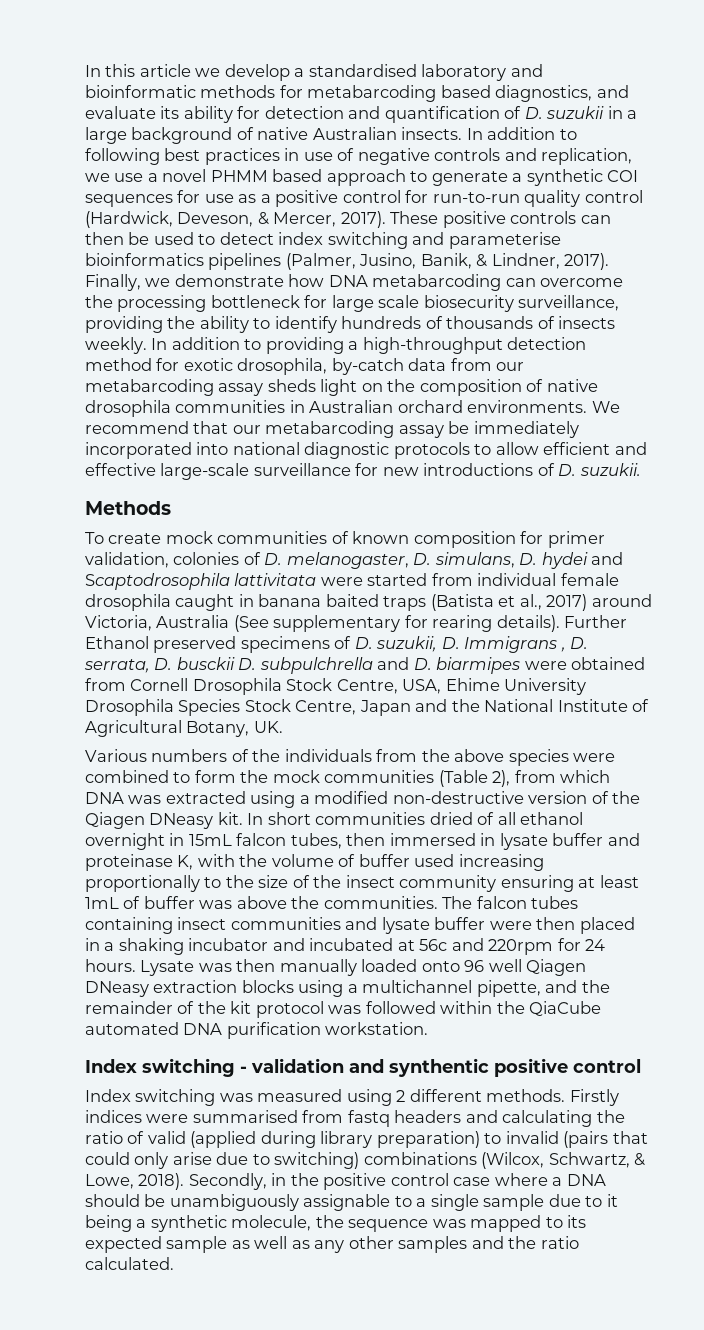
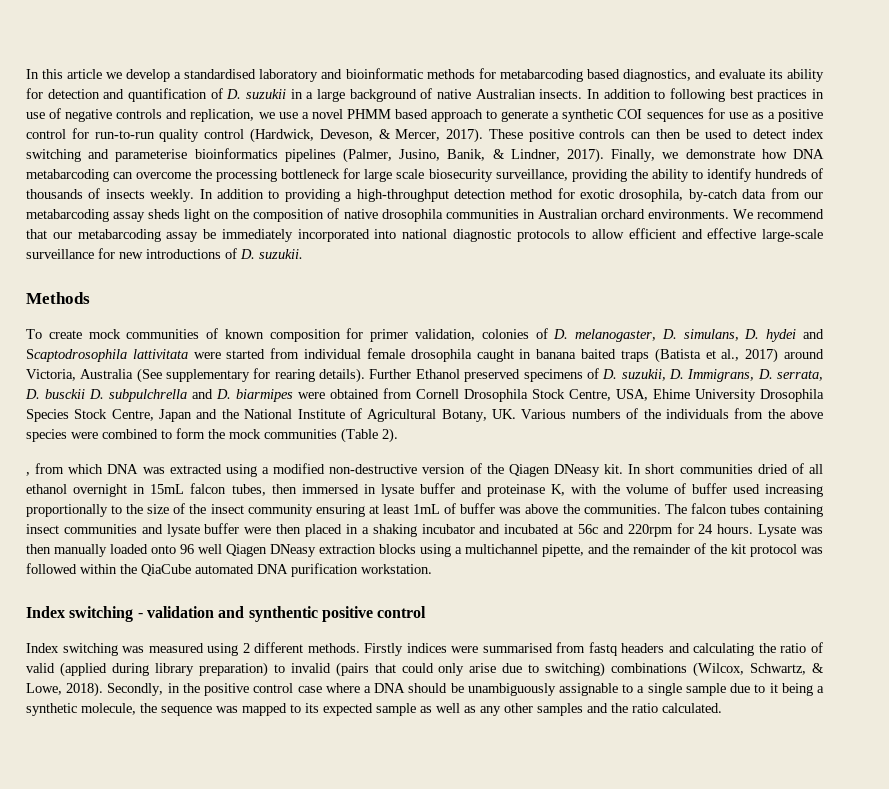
- Further Ethanol preserved specimens of D. suzukii, D. Immigrans , D. serrata, D. busckii D. subpulchrella and D. biarmipes were obtained from Cornell Drosophila Stock Centre, USA, Ehime University Drosophila Species Stock Centre, Japan and the National Institute of Agricultural Botany, UK.
- Various numbers of the individuals from the above species were combined to form the mock communities (Table 2), from which DNA was extracted using a modified non-destructive version of the Qiagen DNeasy kit.
+ Further Ethanol preserved specimens of D. suzukii, D. Immigrans, D. serrata, D. busckii D. subpulchrella and D. biarmipes were obtained from Cornell Drosophila Stock Centre, USA, Ehime University Drosophila Species Stock Centre, Japan and the National Institute of Agricultural Botany, UK. Various numbers of the individuals from the above species were combined to form the mock communities (Table 2).
+ , from which DNA was extracted using a modified non-destructive version of the Qiagen DNeasy kit.

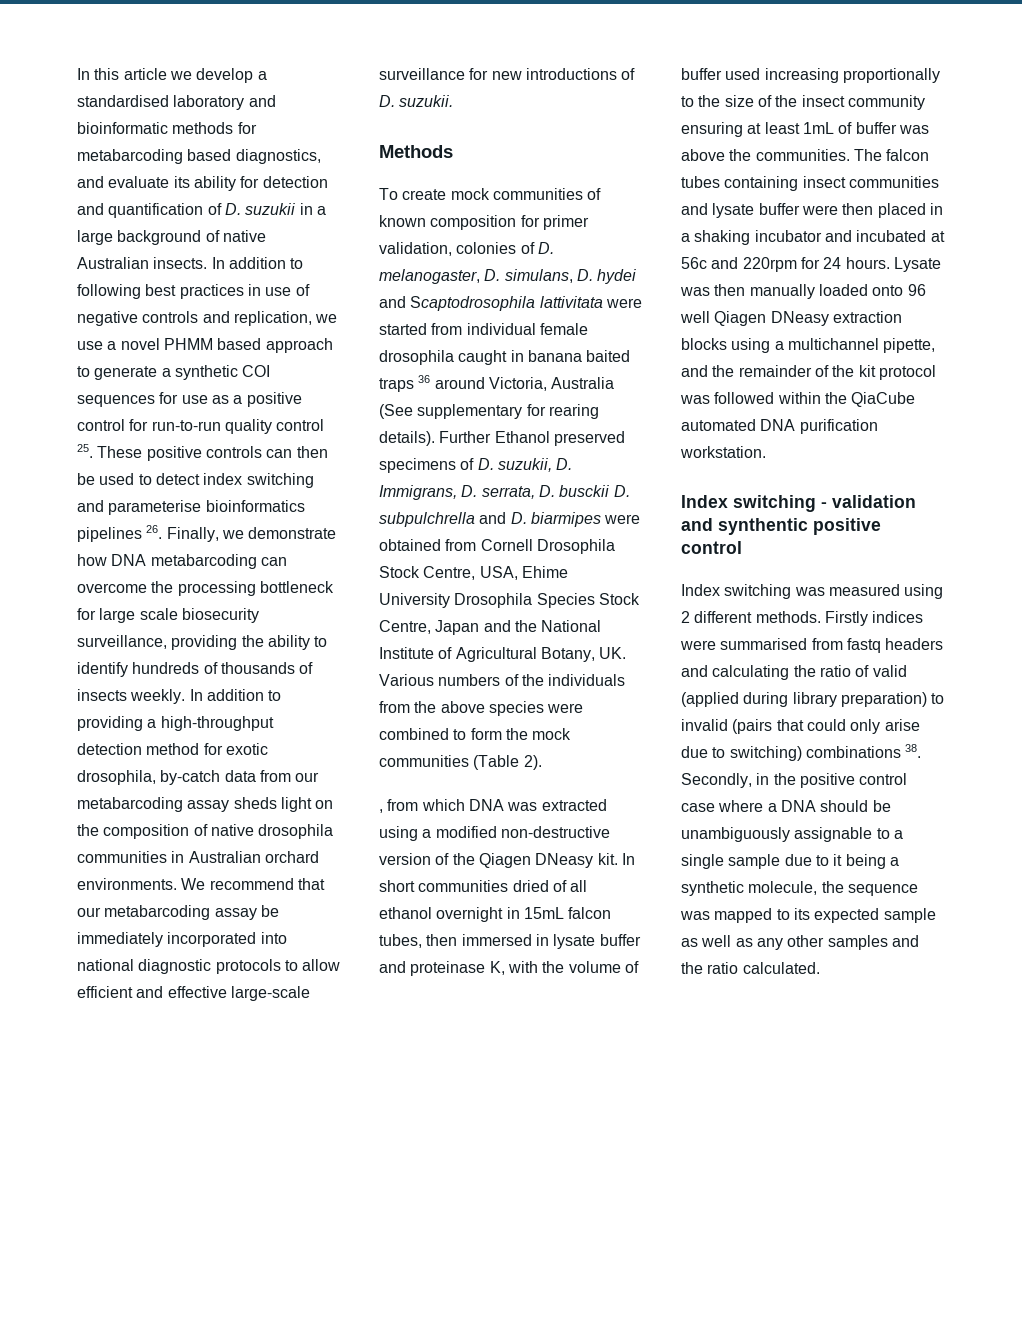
- In addition to following best practices in use of negative controls and replication, we use a novel PHMM based approach to generate a synthetic COI sequences for use as a positive control for run-to-run quality control (Hardwick, Deveson, & Mercer, 2017). These positive controls can then be used to detect index switching and parameterise bioinformatics pipelines (Palmer, Jusino, Banik, & Lindner, 2017). Finally, we demonstrate how DNA metabarcoding can overcome the processing bottleneck for large scale biosecurity surveillance, providing the ability to identify hundreds of thousands of insects weekly.
+ In addition to following best practices in use of negative controls and replication, we use a novel PHMM based approach to generate a synthetic COI sequences for use as a positive control for run-to-run quality control 25. These positive controls can then be used to detect index switching and parameterise bioinformatics pipelines 26. Finally, we demonstrate how DNA metabarcoding can overcome the processing bottleneck for large scale biosecurity surveillance, providing the ability to identify hundreds of thousands of insects weekly.
- To create mock communities of known composition for primer validation, colonies of D. melanogaster, D. simulans, D. hydei and Scaptodrosophila lattivitata were started from individual female drosophila caught in banana baited traps (Batista et al., 2017) around Victoria, Australia (See supplementary for rearing details).
+ To create mock communities of known composition for primer validation, colonies of D. melanogaster, D. simulans, D. hydei and Scaptodrosophila lattivitata were started from individual female drosophila caught in banana baited traps 36 around Victoria, Australia (See supplementary for rearing details).
- Firstly indices were summarised from fastq headers and calculating the ratio of valid (applied during library preparation) to invalid (pairs that could only arise due to switching) combinations (Wilcox, Schwartz, & Lowe, 2018). Secondly, in the positive control case where a DNA should be unambiguously assignable to a single sample due to it being a synthetic molecule, the sequence was mapped to its expected sample as well as any other samples and the ratio calculated.
+ Firstly indices were summarised from fastq headers and calculating the ratio of valid (applied during library preparation) to invalid (pairs that could only arise due to switching) combinations 38. Secondly, in the positive control case where a DNA should be unambiguously assignable to a single sample due to it being a synthetic molecule, the sequence was mapped to its expected sample as well as any other samples and the ratio calculated.

